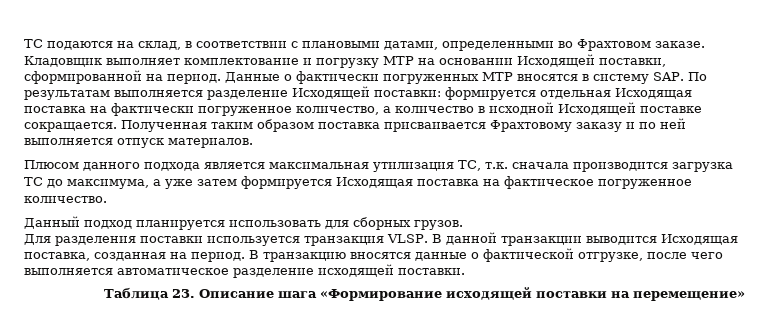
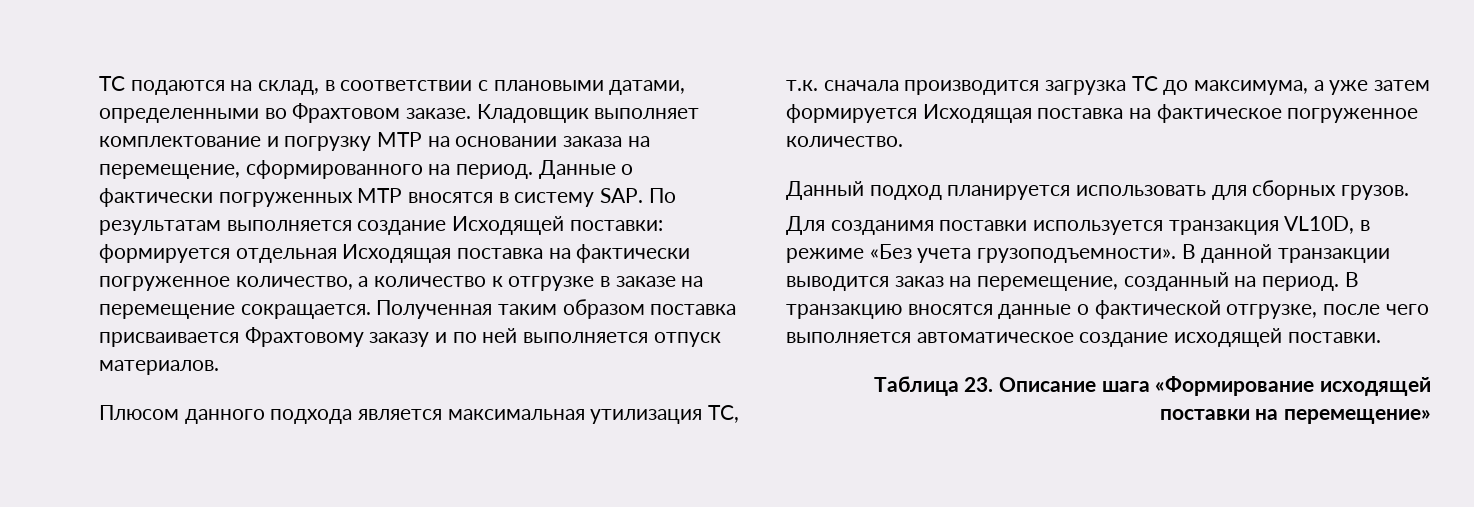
- Кладовщик выполняет комплектование и погрузку МТР на основании Исходящей поставки, сформированной на период.
+ Кладовщик выполняет комплектование и погрузку МТР на основании заказа на перемещение, сформированного на период.
- Данные о фактически погруженных МТР вносятся в систему SAP. По результатам выполняется разделение Исходящей поставки: формируется отдельная Исходящая поставка на фактически погруженное количество, а количество в исходной Исходящей поставке сокращается.
+ Данные о фактически погруженных МТР вносятся в систему SAP. По результатам выполняется создание Исходящей поставки: формируется отдельная Исходящая поставка на фактически погруженное количество, а количество к отгрузке в заказе на перемещение сокращается.
- Для разделения поставки используется транзакция VLSP. В данной транзакции выводится Исходящая поставка, созданная на период.
+ Для созданимя поставки используется транзакция VL10D, в режиме «Без учета грузоподъемности». В данной транзакции выводится заказ на перемещение, созданный на период.
- В транзакцию вносятся данные о фактической отгрузке, после чего выполняется автоматическое разделение исходящей поставки.
+ В транзакцию вносятся данные о фактической отгрузке, после чего выполняется автоматическое создание исходящей поставки.

